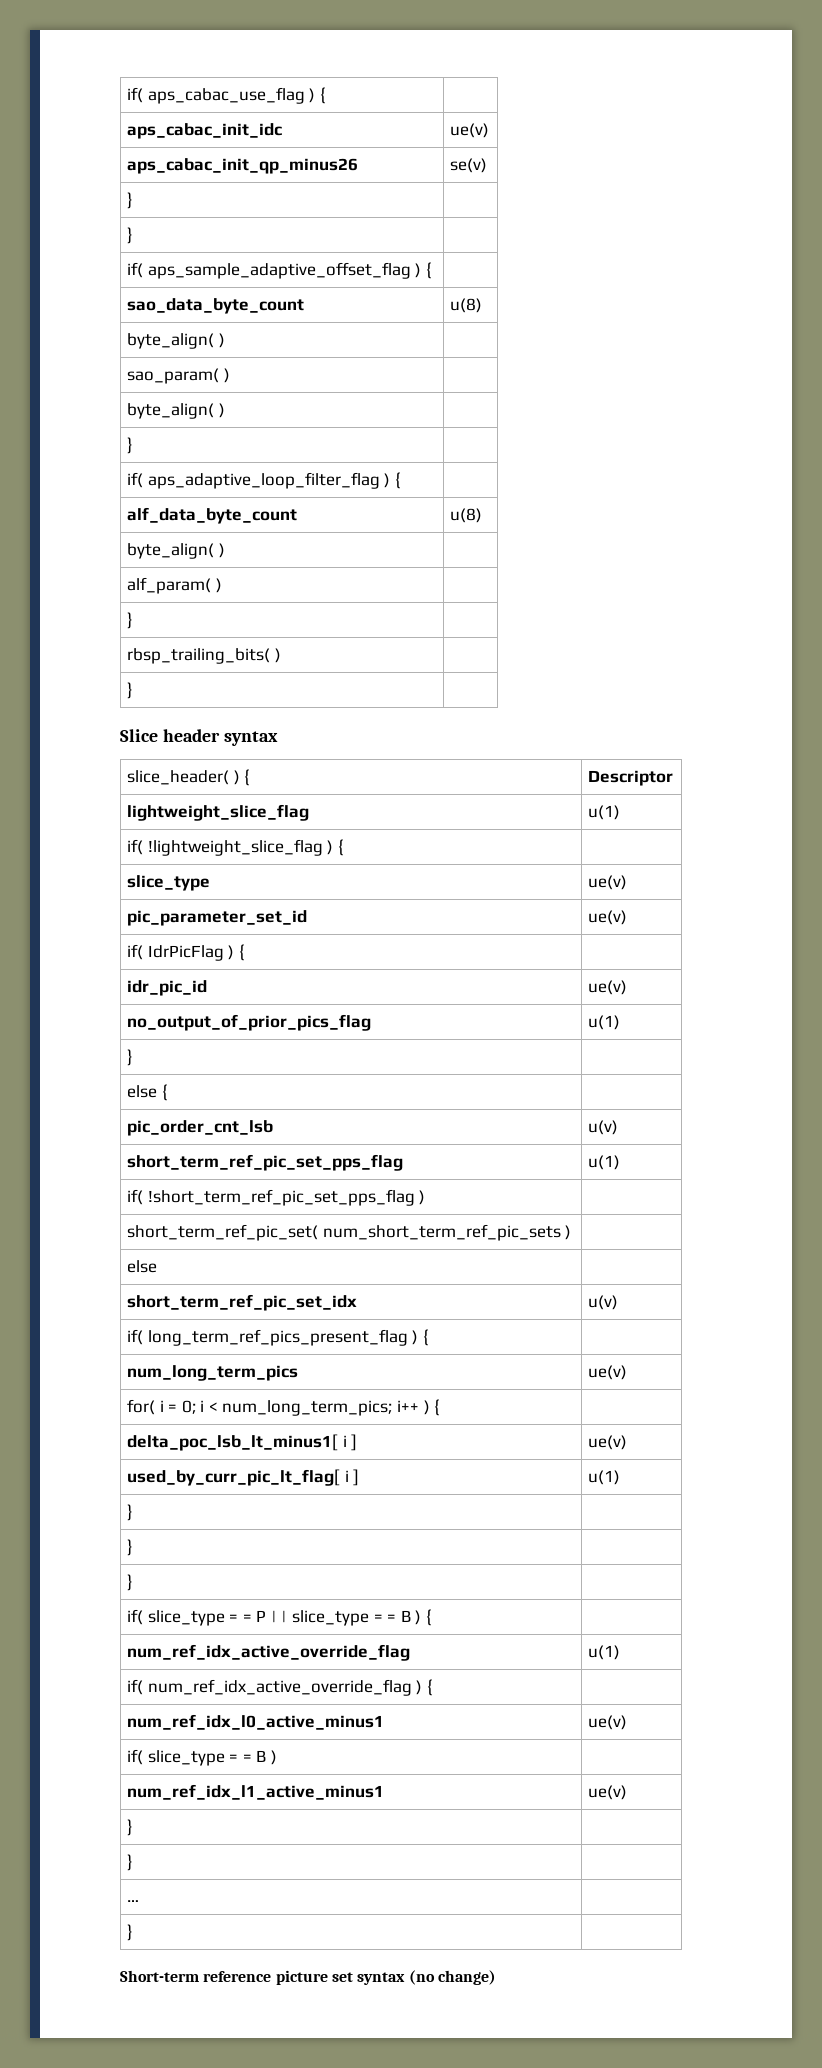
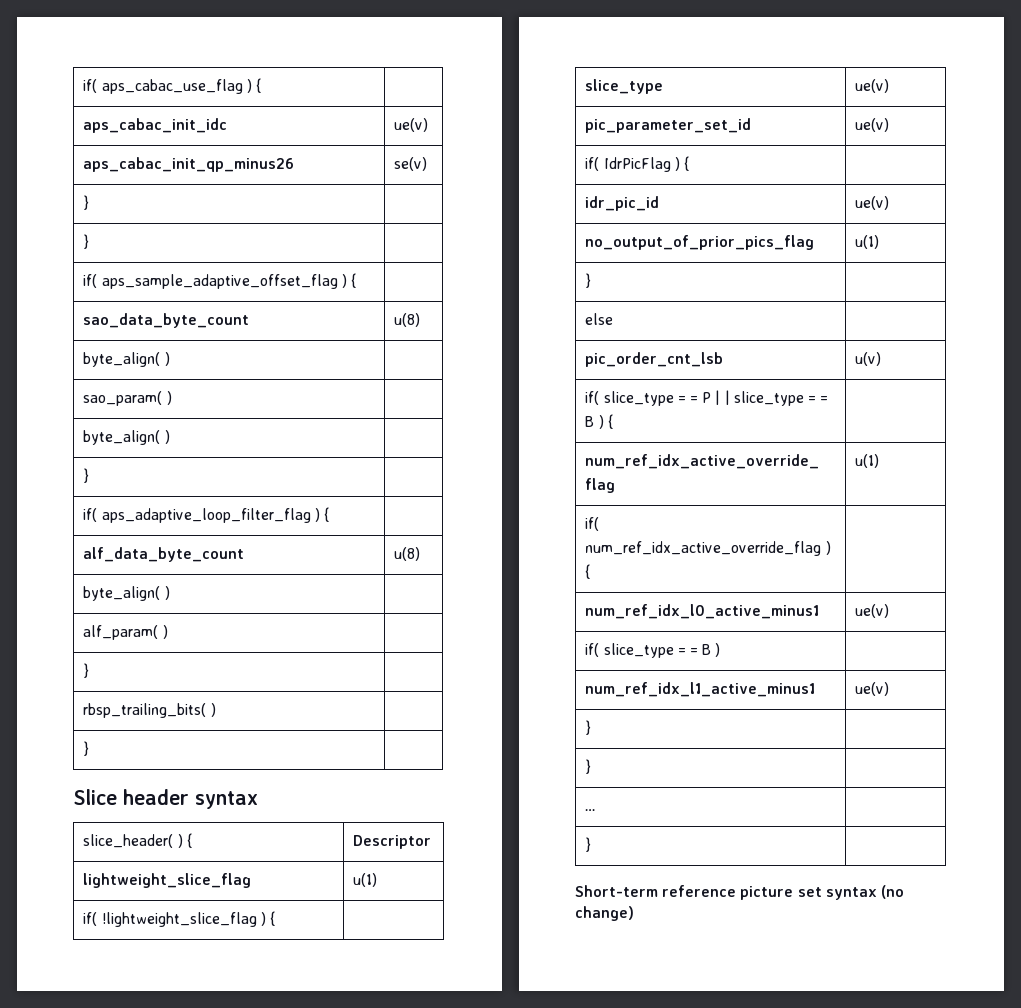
- else { |
+ else |
- short_term_ref_pic_set_pps_flag | u(1)
- if( !short_term_ref_pic_set_pps_flag ) |
- short_term_ref_pic_set( num_short_term_ref_pic_sets ) |
- else |
- short_term_ref_pic_set_idx | u(v)
- if( long_term_ref_pics_present_flag ) { |
- num_long_term_pics | ue(v)
- for( i = 0; i < num_long_term_pics; i++ ) { |
- delta_poc_lsb_lt_minus1[ i ] | ue(v)
- used_by_curr_pic_lt_flag[ i ] | u(1)
- } |
- } |
- } |

